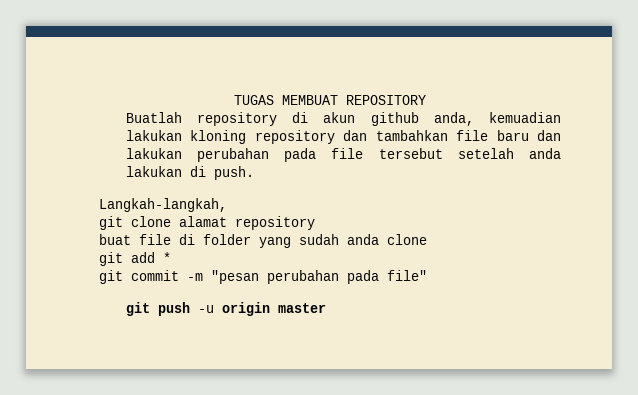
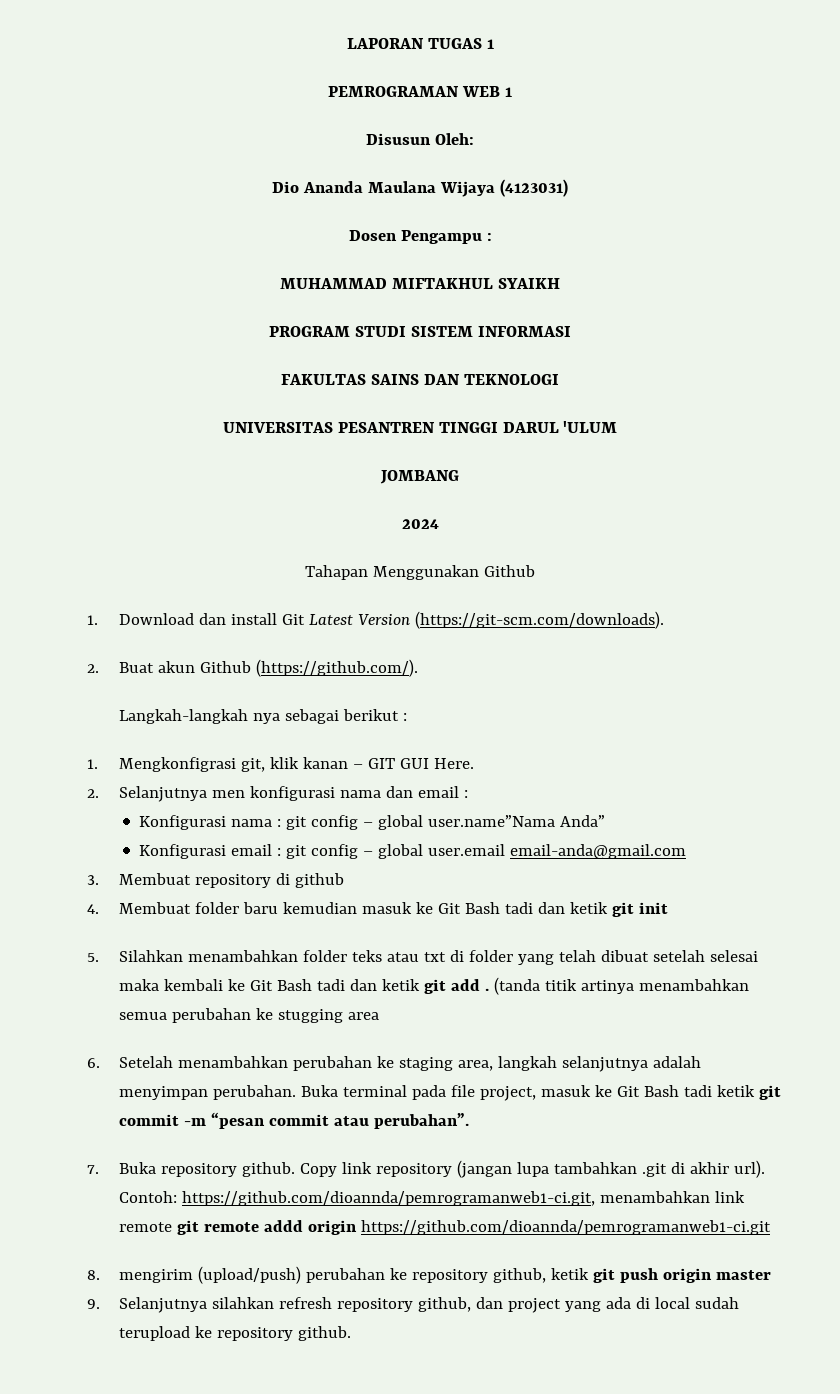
- TUGAS MEMBUAT REPOSITORY
- Buatlah repository di akun github anda, kemuadian lakukan kloning repository dan tambahkan file baru dan lakukan perubahan pada file tersebut setelah anda lakukan di push.
- Langkah-langkah,
- git clone alamat repository
- buat file di folder yang sudah anda clone
- git add *
- git commit -m "pesan perubahan pada file"
- git push -u origin master
+ LAPORAN TUGAS 1
+ PEMROGRAMAN WEB 1
+ Disusun Oleh:
+ Dio Ananda Maulana Wijaya (4123031)
+ Dosen Pengampu :
+ MUHAMMAD MIFTAKHUL SYAIKH
+ PROGRAM STUDI SISTEM INFORMASI
+ FAKULTAS SAINS DAN TEKNOLOGI
+ UNIVERSITAS PESANTREN TINGGI DARUL 'ULUM
+ JOMBANG
+ 2024
+ Tahapan Menggunakan Github
+ 1. Download dan install Git Latest Version (https://git-scm.com/downloads).
+ 2. Buat akun Github (https://github.com/).
+ Langkah-langkah nya sebagai berikut :
+ 1. Mengkonfigrasi git, klik kanan – GIT GUI Here.
+ 2. Selanjutnya men konfigurasi nama dan email :
+ Konfigurasi nama : git config – global user.name”Nama Anda”
+ Konfigurasi email : git config – global user.email email-anda@gmail.com
+ 3. Membuat repository di github
+ 4. Membuat folder baru kemudian masuk ke Git Bash tadi dan ketik git init
+ 5. Silahkan menambahkan folder teks atau txt di folder yang telah dibuat setelah selesai maka kembali ke Git Bash tadi dan ketik git add . (tanda titik artinya menambahkan semua perubahan ke stugging area
+ 6. Setelah menambahkan perubahan ke staging area, langkah selanjutnya adalah menyimpan perubahan. Buka terminal pada file project, masuk ke Git Bash tadi ketik git commit -m “pesan commit atau perubahan”.
+ 7. Buka repository github. Copy link repository (jangan lupa tambahkan .git di akhir url). Contoh: https://github.com/dioannda/pemrogramanweb1-ci.git, menambahkan link remote git remote addd origin https://github.com/dioannda/pemrogramanweb1-ci.git
+ 8. mengirim (upload/push) perubahan ke repository github, ketik git push origin master
+ 9. Selanjutnya silahkan refresh repository github, dan project yang ada di local sudah terupload ke repository github.

